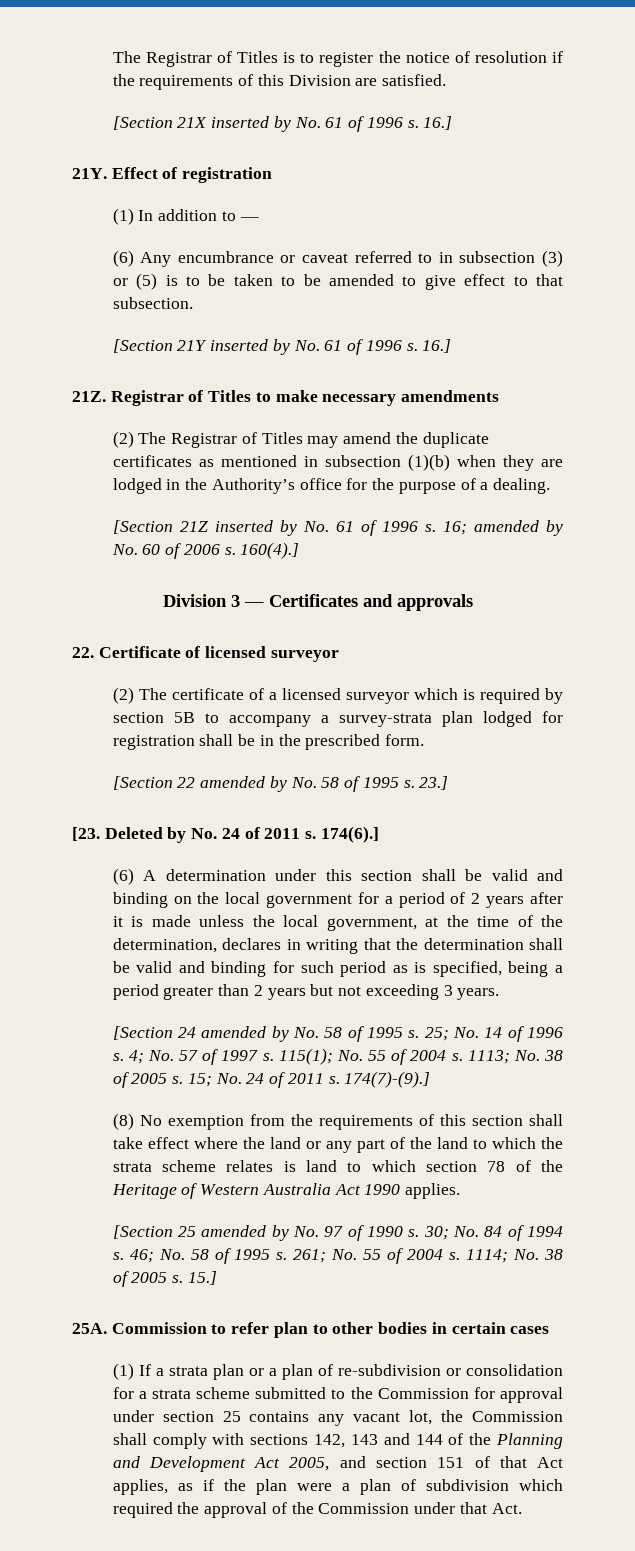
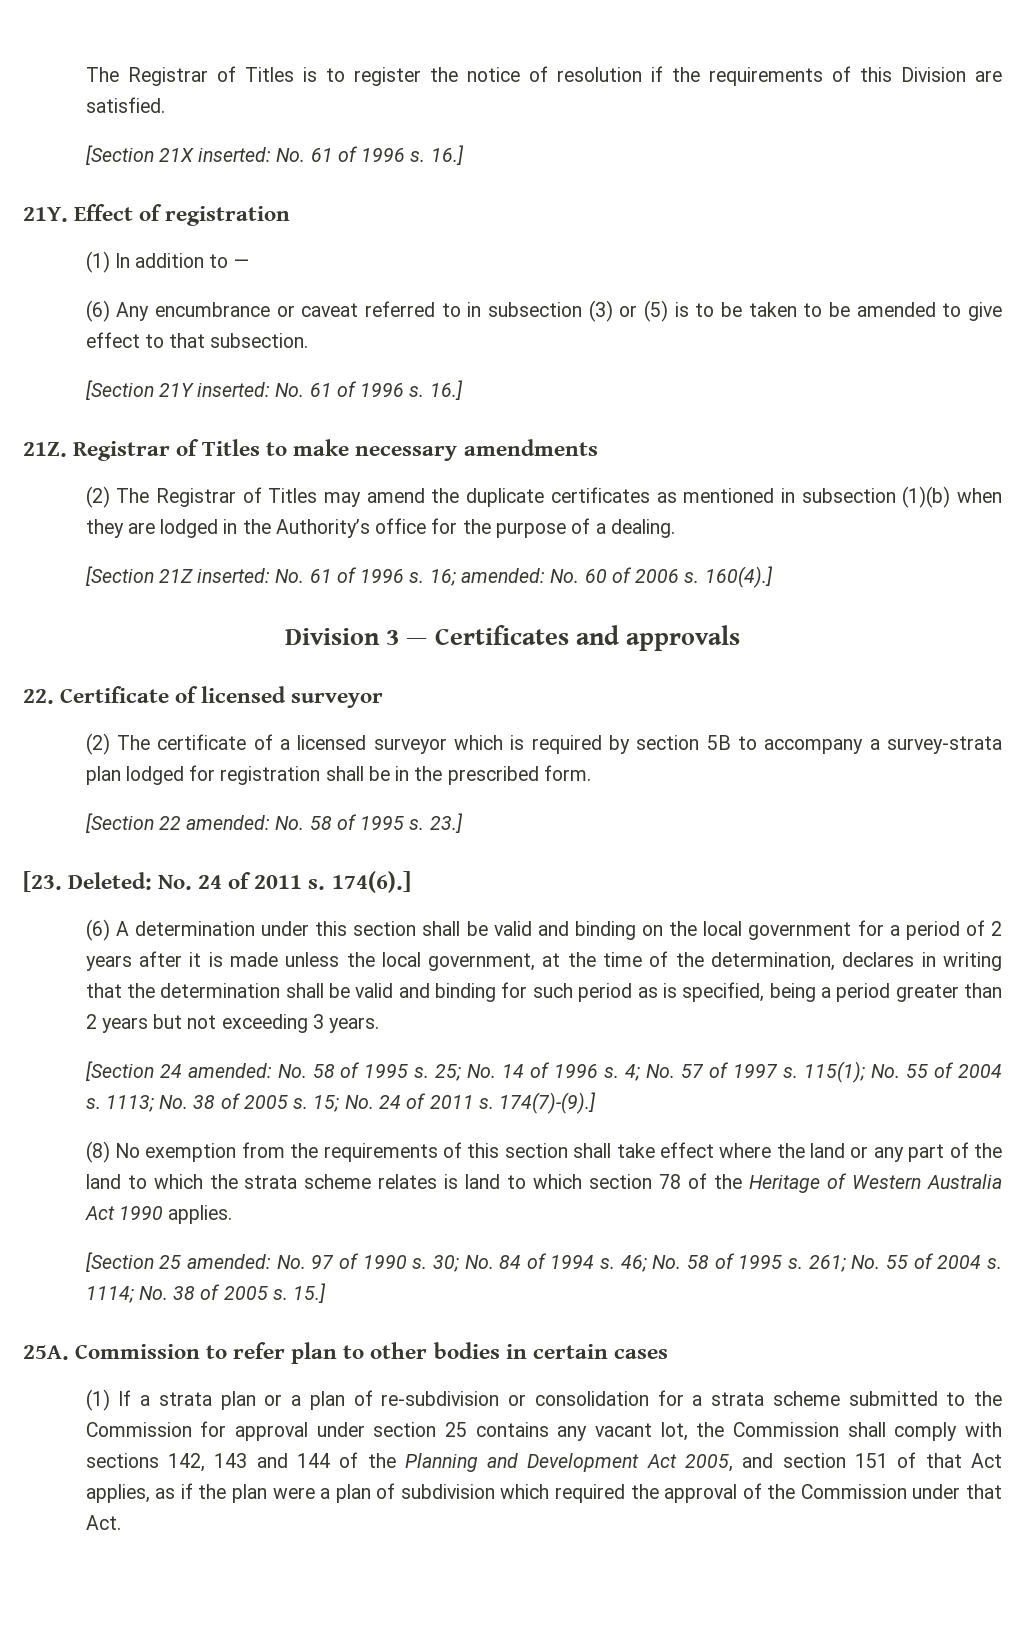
- [Section 21X inserted by No. 61 of 1996 s.
+ [Section 21X inserted: No. 61 of 1996 s.
- [Section 21Y inserted by No. 61 of 1996 s.
+ [Section 21Y inserted: No. 61 of 1996 s.
- [Section 21Z inserted by No. 61 of 1996 s.
+ [Section 21Z inserted: No. 61 of 1996 s.
- 16; amended by No. 60 of 2006 s.
+ 16; amended: No. 60 of 2006 s.
- [Section 22 amended by No. 58 of 1995 s.
+ [Section 22 amended: No. 58 of 1995 s.
- [23. Deleted by No. 24 of 2011 s.
+ [23. Deleted: No. 24 of 2011 s.
- [Section 24 amended by No. 58 of 1995 s.
+ [Section 24 amended: No. 58 of 1995 s.
- [Section 25 amended by No. 97 of 1990 s.
+ [Section 25 amended: No. 97 of 1990 s.

